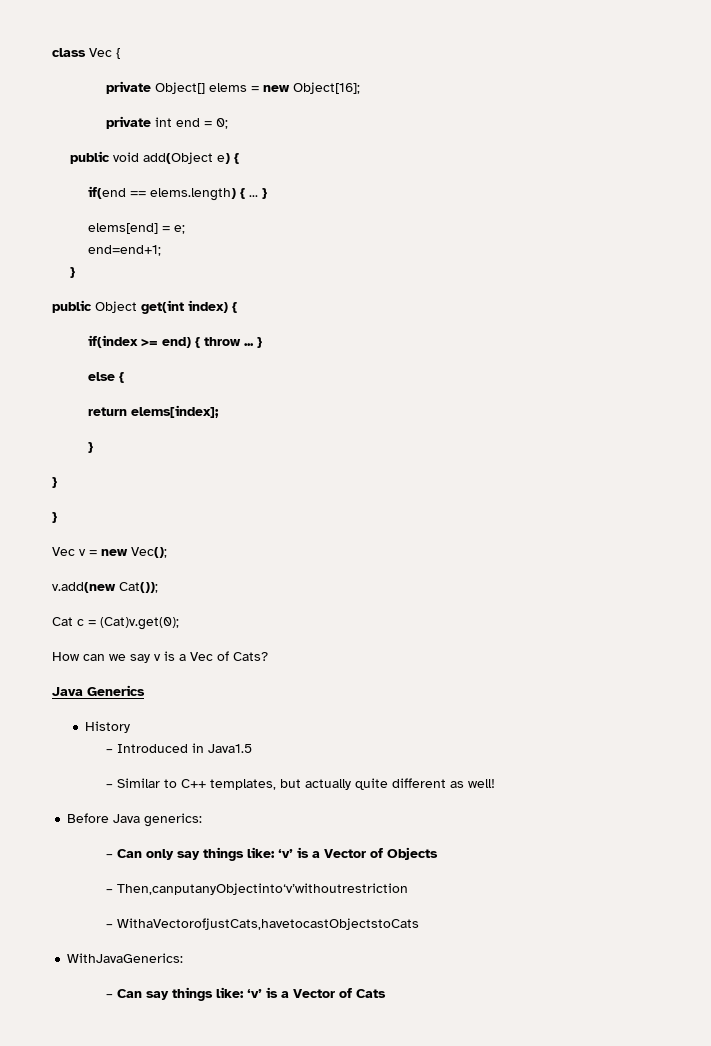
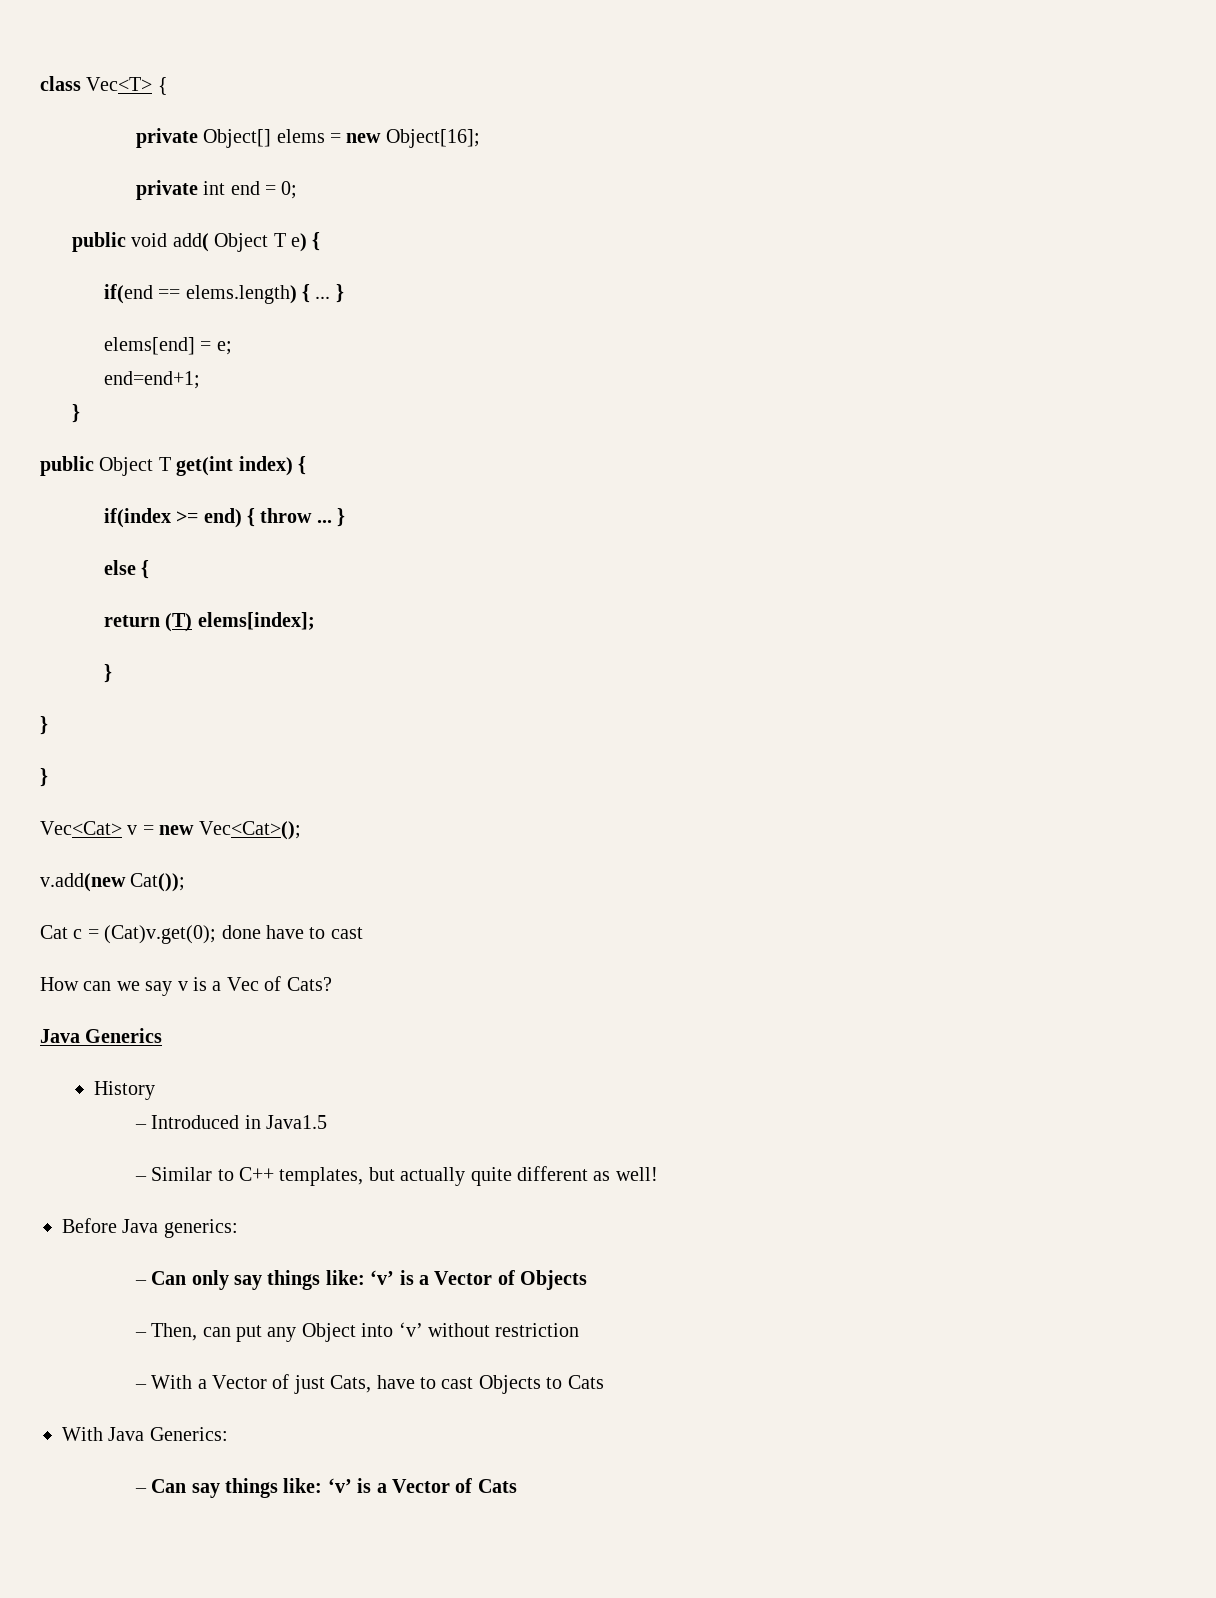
- class Vec {
+ class Vec<T> {
- public void add(Object e) {
+ public void add( Object T e) {
- public Object get(int index) {
+ public Object T get(int index) {
- return elems[index];
+ return (T) elems[index];
- Vec v = new Vec();
+ Vec<Cat> v = new Vec<Cat>();
- Cat c = (Cat)v.get(0);
+ Cat c = (Cat)v.get(0); done have to cast
- – Then,canputanyObjectinto‘v’withoutrestriction
- – WithaVectorofjustCats,havetocastObjectstoCats
- WithJavaGenerics:
+ – Then, can put any Object into ‘v’ without restriction
+ – With a Vector of just Cats, have to cast Objects to Cats
+ With Java Generics:

